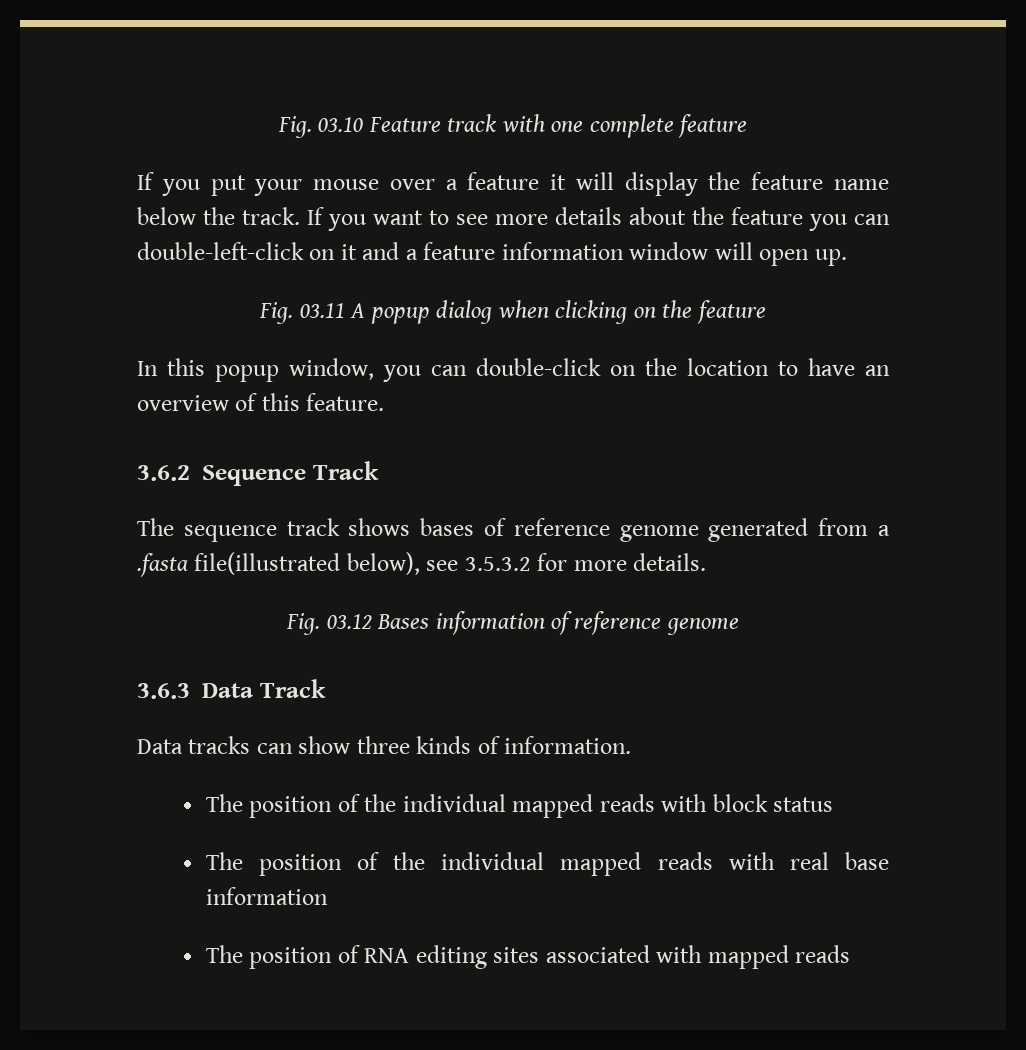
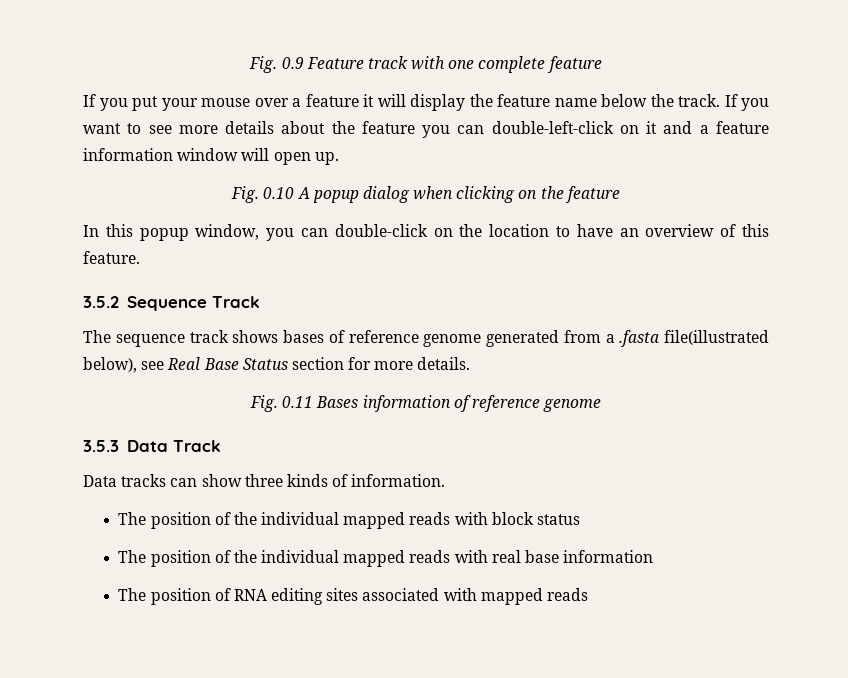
- Fig. 03.10 Feature track with one complete feature
+ Fig. 0.9 Feature track with one complete feature
- Fig. 03.11 A popup dialog when clicking on the feature
+ Fig. 0.10 A popup dialog when clicking on the feature
- 3.6.2 Sequence Track
+ 3.5.2 Sequence Track
- The sequence track shows bases of reference genome generated from a .fasta file(illustrated below), see 3.5.3.2 for more details.
+ The sequence track shows bases of reference genome generated from a .fasta file(illustrated below), see Real Base Status section for more details.
- Fig. 03.12 Bases information of reference genome
+ Fig. 0.11 Bases information of reference genome
- 3.6.3 Data Track
+ 3.5.3 Data Track

